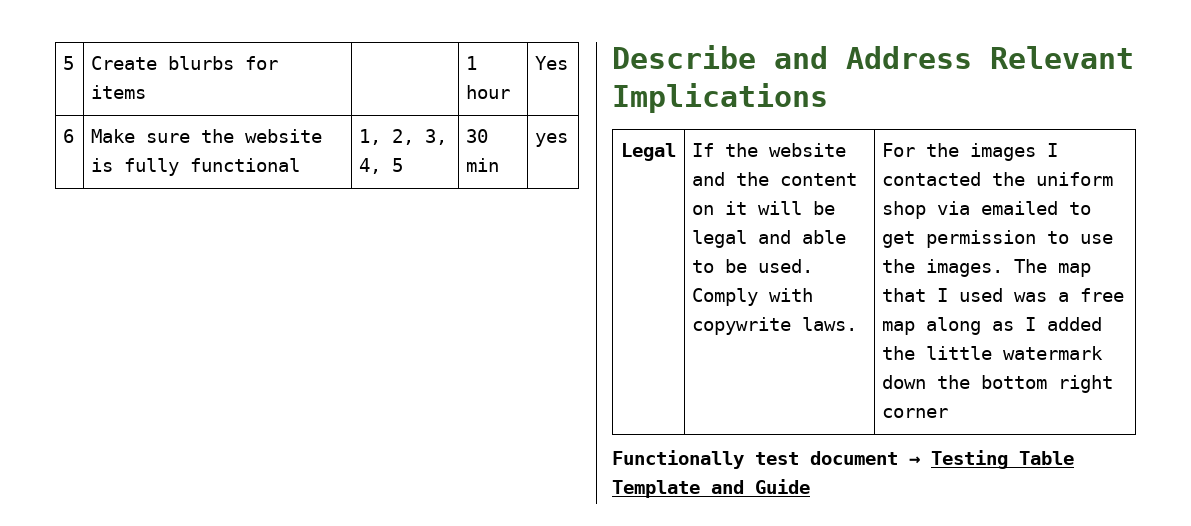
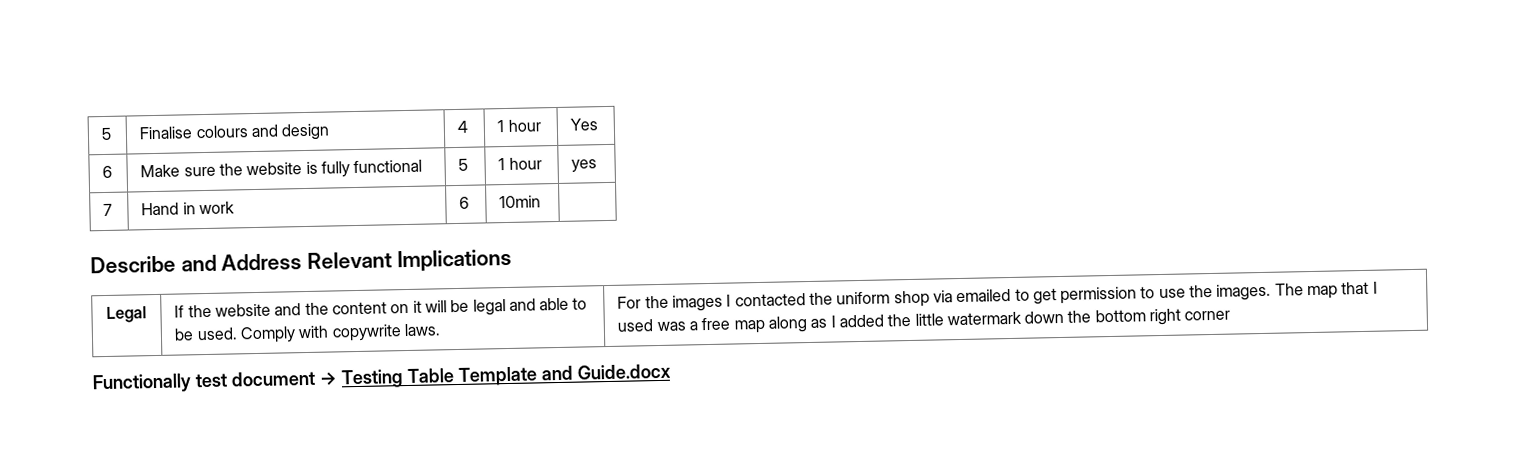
- 5 | Create blurbs for items | | 1 hour | Yes
+ 5 | Finalise colours and design | 4 | 1 hour | Yes
- 6 | Make sure the website is fully functional | 1, 2, 3, 4, 5 | 30 min | yes
+ 6 | Make sure the website is fully functional | 5 | 1 hour | yes
+ 7 | Hand in work | 6 | 10min |
- Functionally test document → Testing Table Template and Guide
+ Functionally test document → Testing Table Template and Guide.docx

